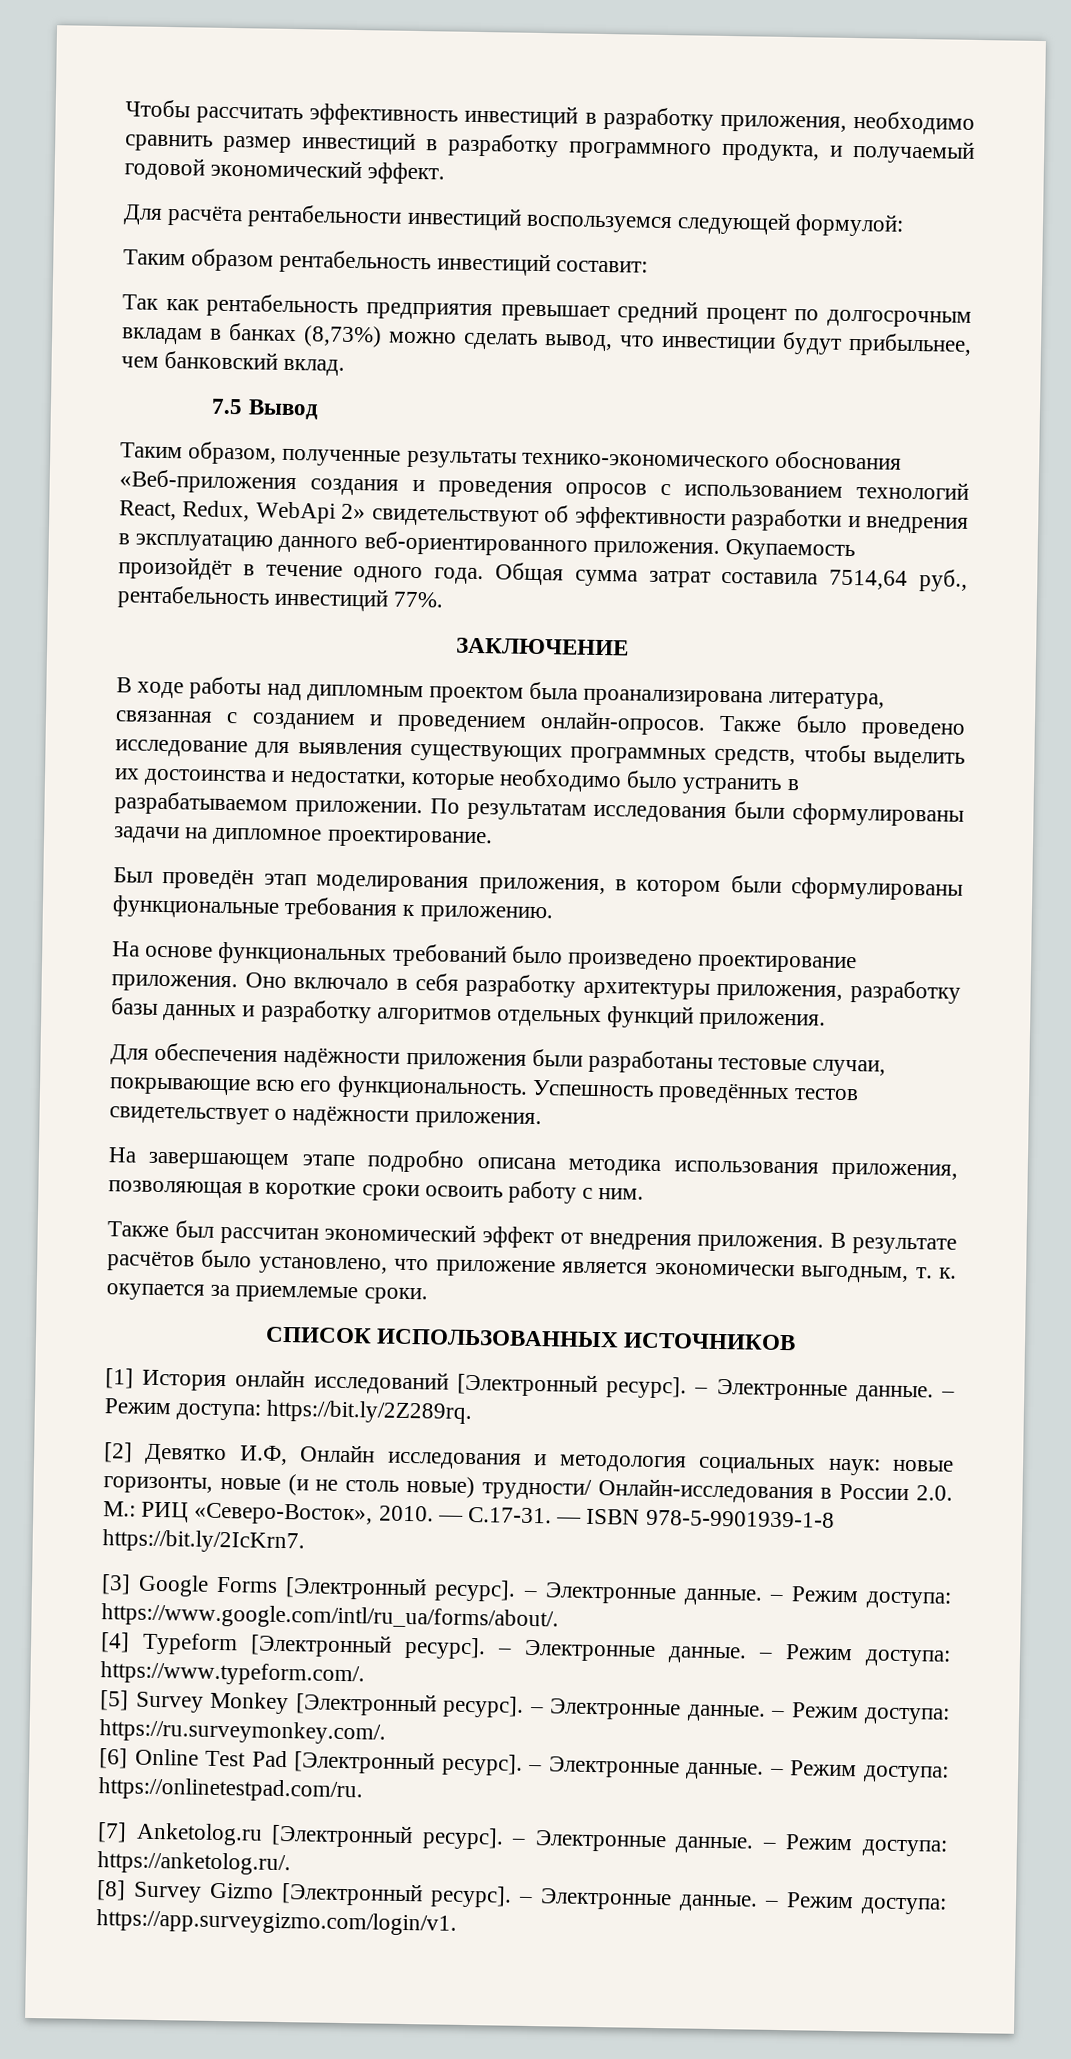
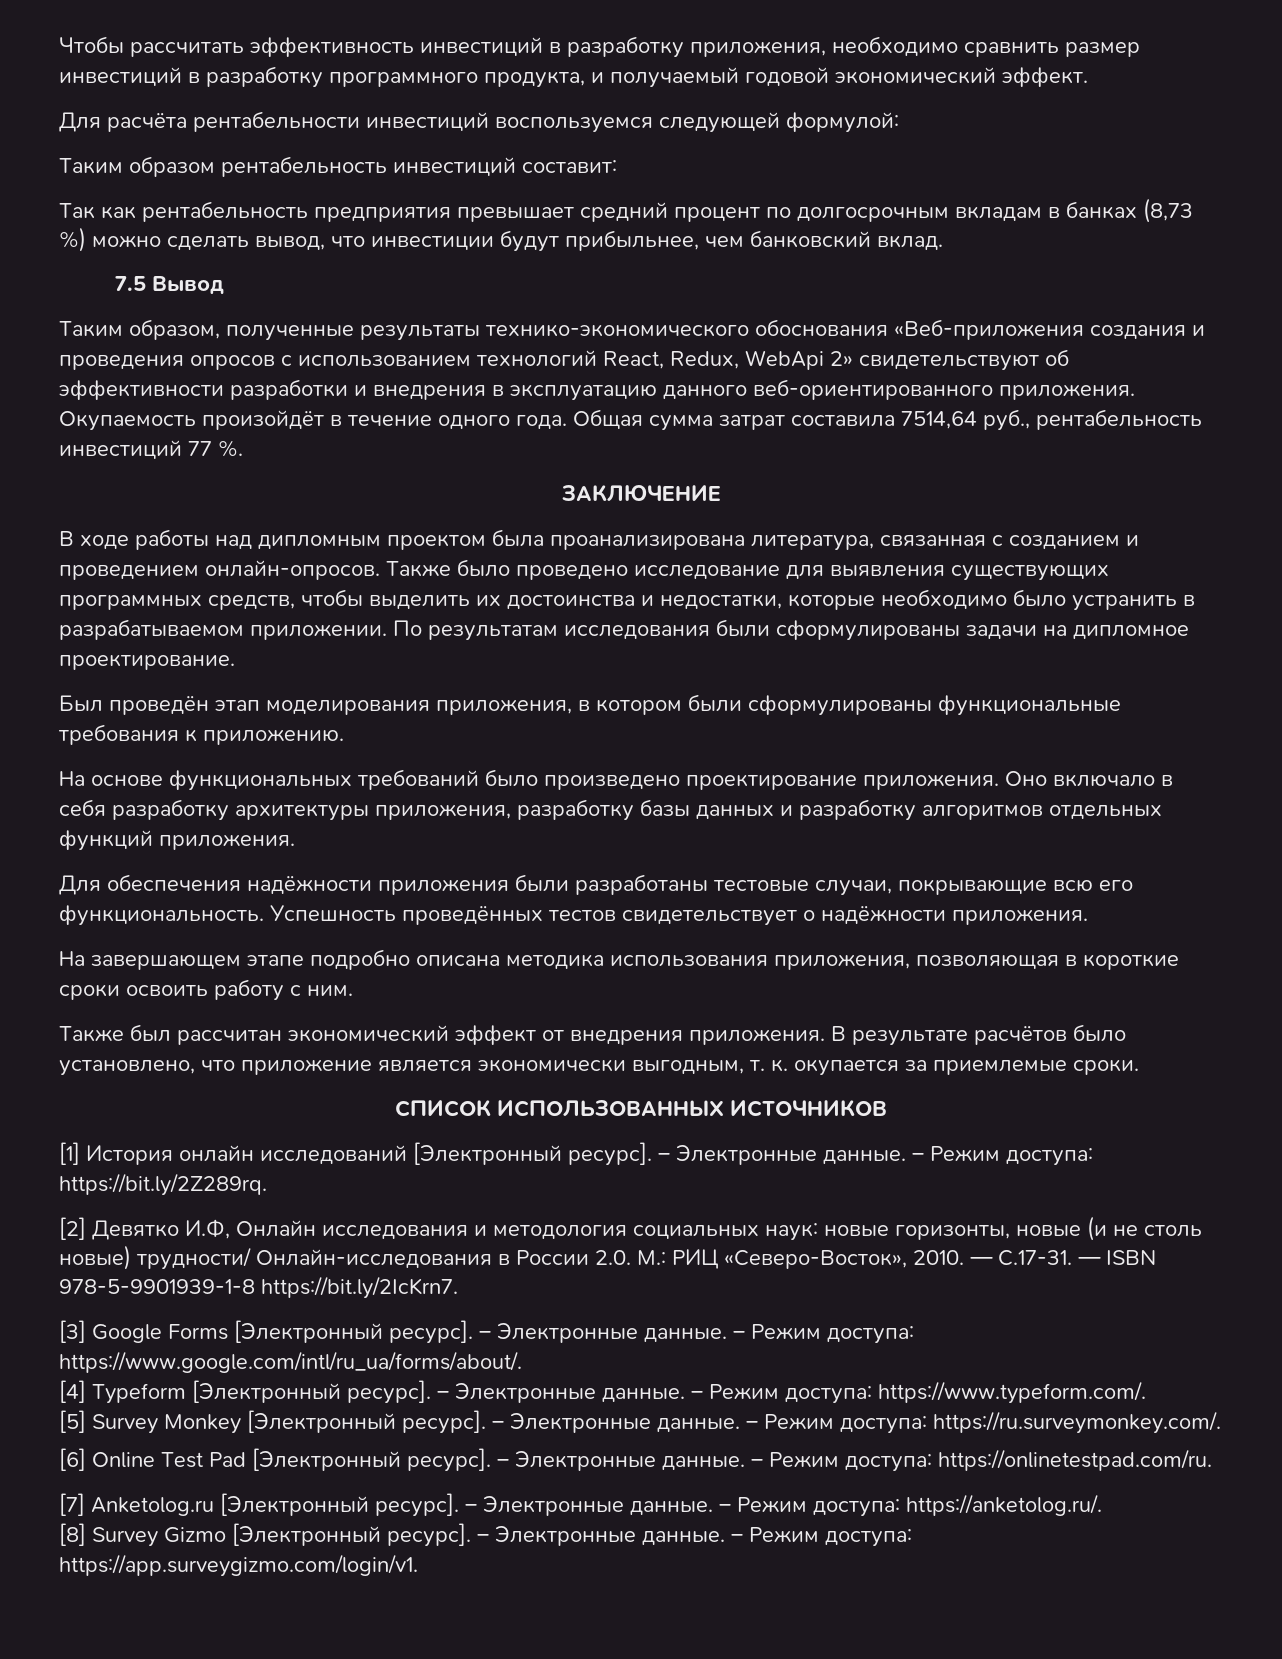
- Так как рентабельность предприятия превышает средний процент по долгосрочным вкладам в банках (8,73%) можно сделать вывод, что инвестиции будут прибыльнее, чем банковский вклад.
+ Так как рентабельность предприятия превышает средний процент по долгосрочным вкладам в банках (8,73 %) можно сделать вывод, что инвестиции будут прибыльнее, чем банковский вклад.
- Общая сумма затрат составила 7514,64 руб., рентабельность инвестиций 77%.
+ Общая сумма затрат составила 7514,64 руб., рентабельность инвестиций 77 %.

